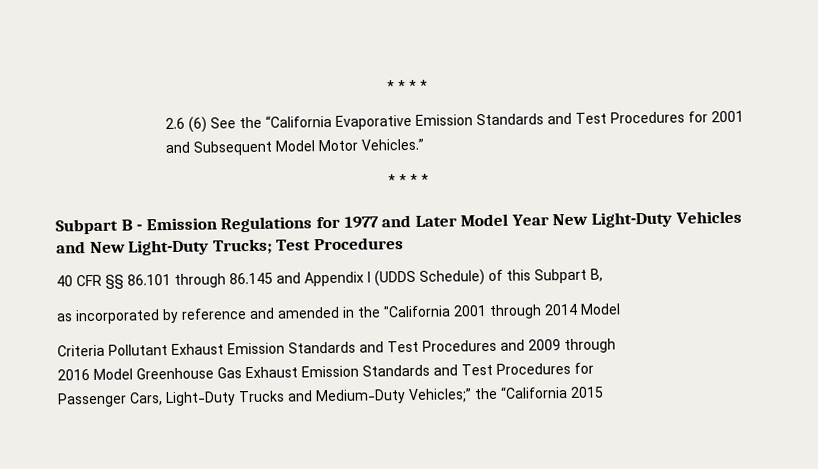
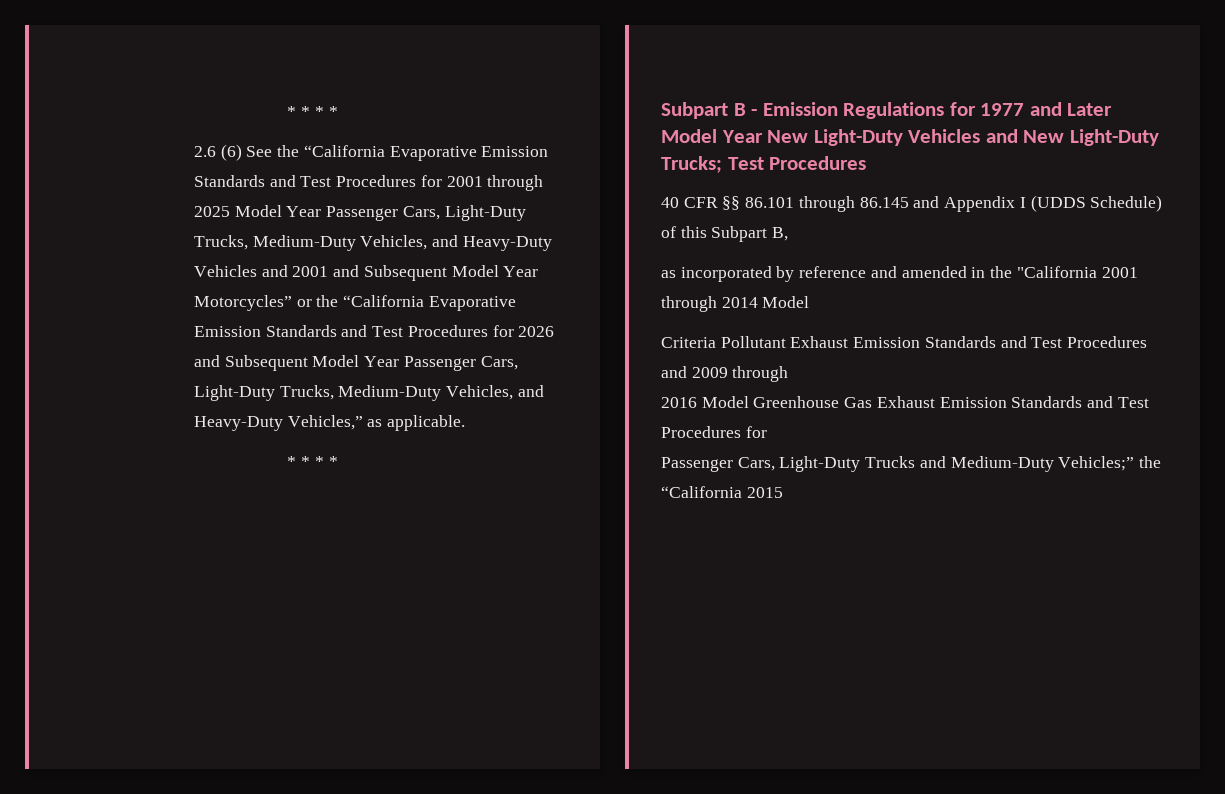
- 2.6 (6) See the “California Evaporative Emission Standards and Test Procedures for 2001 and Subsequent Model Motor Vehicles.”
+ 2.6 (6) See the “California Evaporative Emission Standards and Test Procedures for 2001 through 2025 Model Year Passenger Cars, Light-Duty Trucks, Medium-Duty Vehicles, and Heavy-Duty Vehicles and 2001 and Subsequent Model Year Motorcycles” or the “California Evaporative Emission Standards and Test Procedures for 2026 and Subsequent Model Year Passenger Cars, Light-Duty Trucks, Medium-Duty Vehicles, and Heavy-Duty Vehicles,” as applicable.

